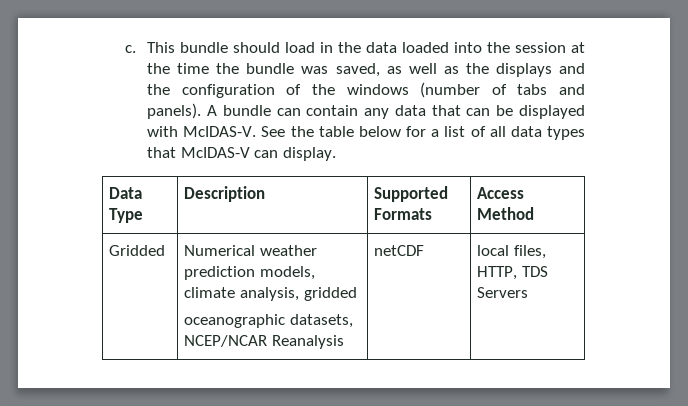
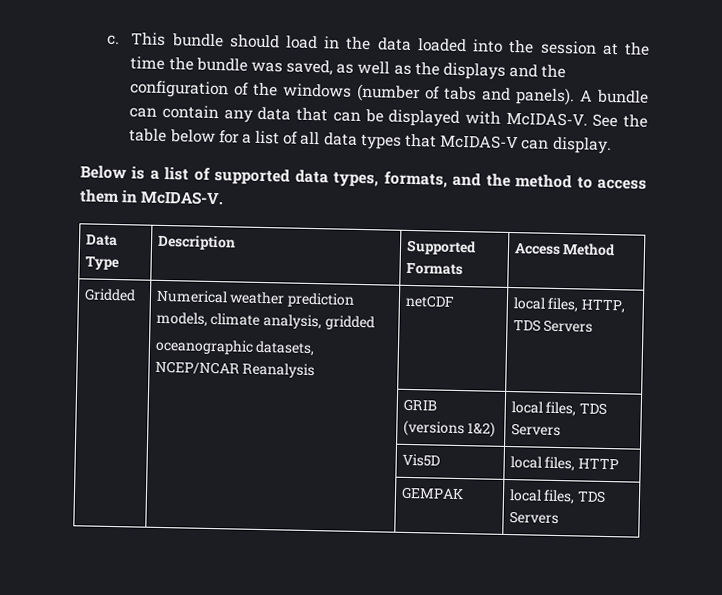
+ Below is a list of supported data types, formats, and the method to access them in McIDAS-V.
+ | | GRIB (versions 1&2) | local files, TDS Servers
+ | | Vis5D | local files, HTTP
+ | | GEMPAK | local files, TDS Servers

